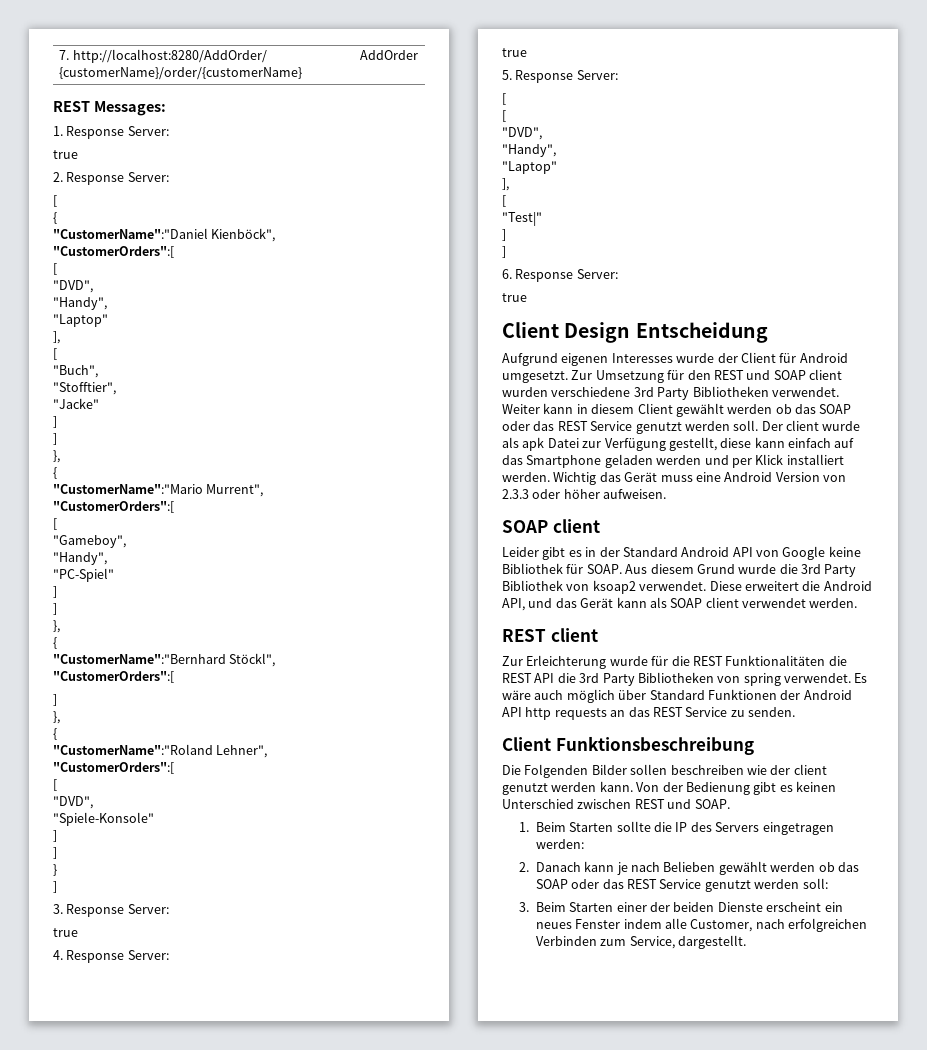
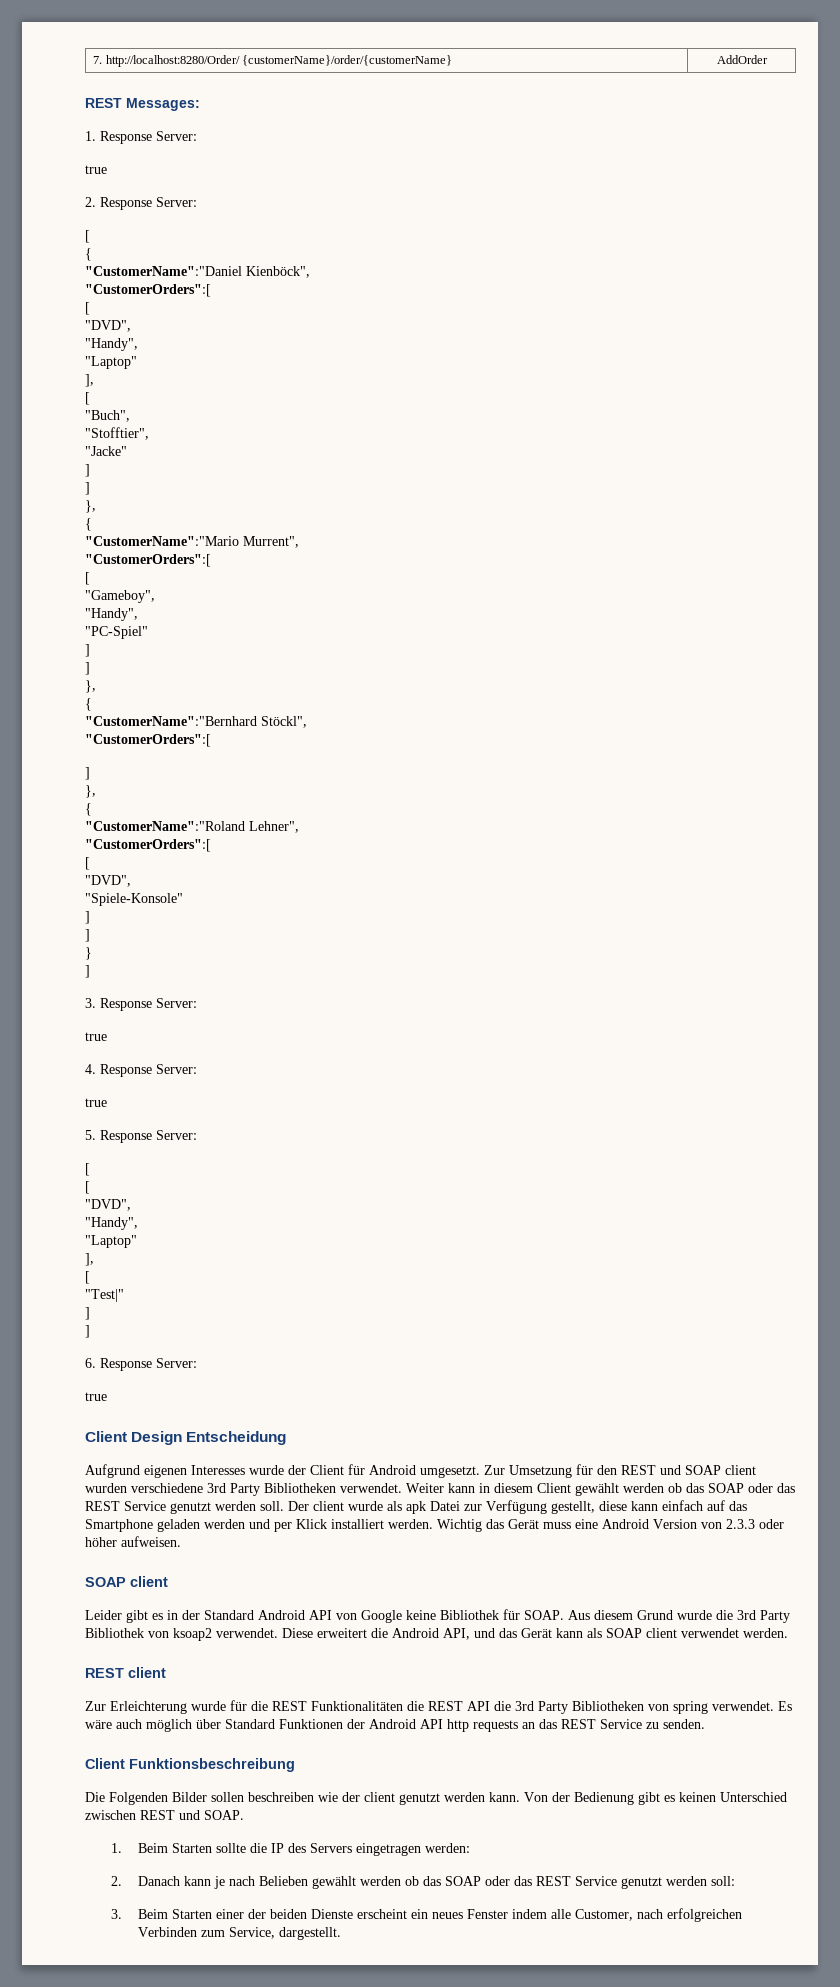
- 7. http://localhost:8280/AddOrder/ {customerName}/order/{customerName} | AddOrder
+ 7. http://localhost:8280/Order/ {customerName}/order/{customerName} | AddOrder

